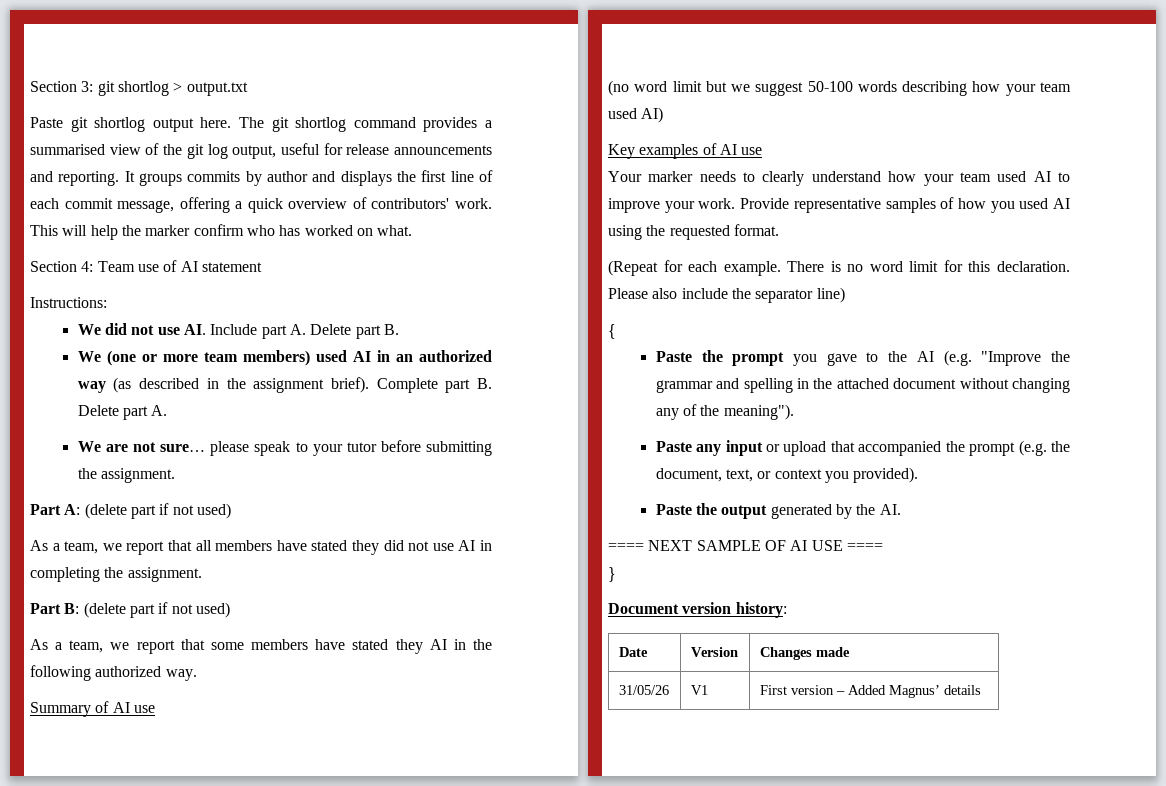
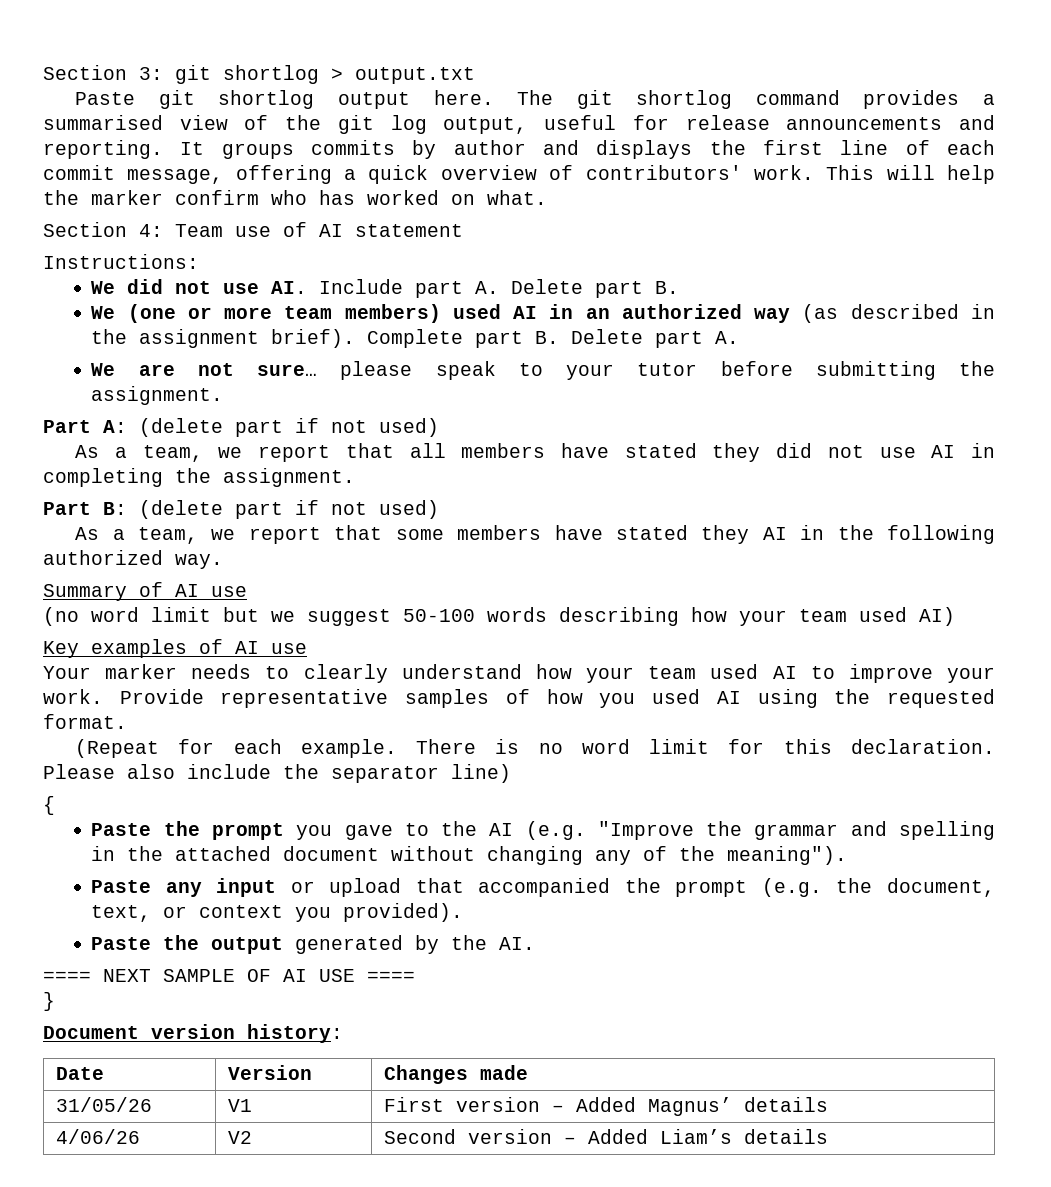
+ 4/06/26 | V2 | Second version – Added Liam’s details

